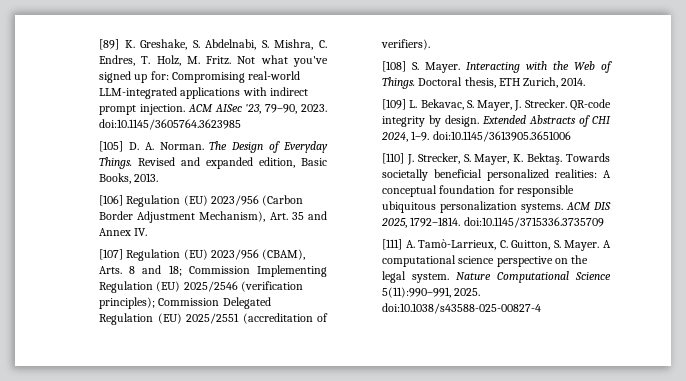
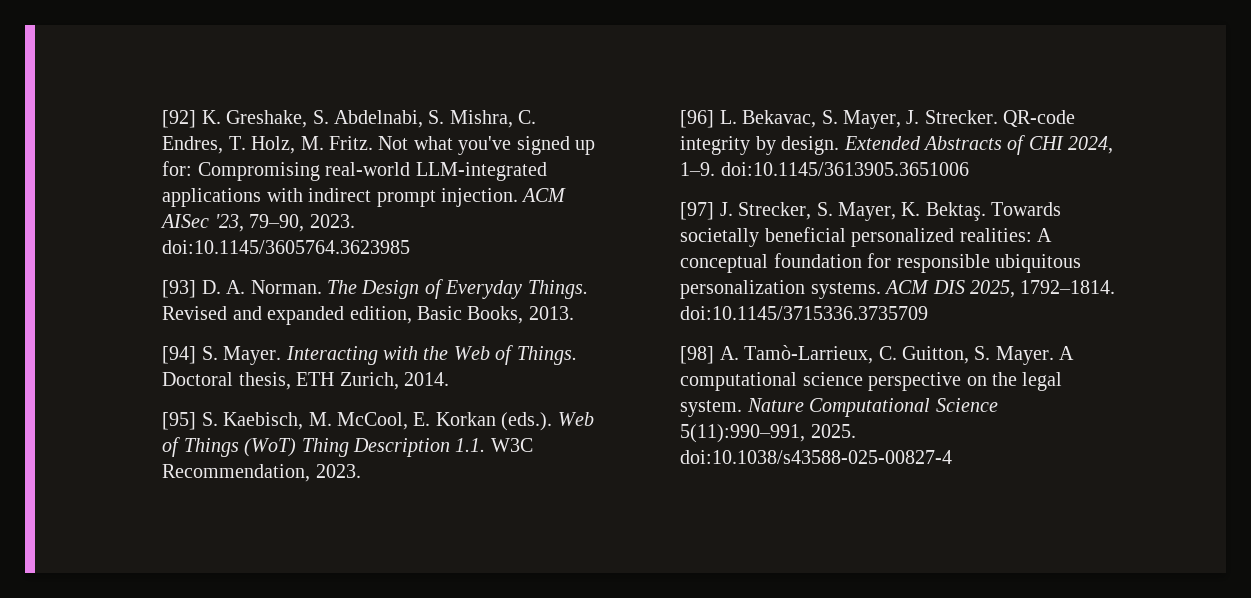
- [89] K. Greshake, S. Abdelnabi, S. Mishra, C. Endres, T. Holz, M. Fritz.
+ [92] K. Greshake, S. Abdelnabi, S. Mishra, C. Endres, T. Holz, M. Fritz.
- [105] D. A. Norman.
+ [93] D. A. Norman.
- [106] Regulation (EU) 2023/956 (Carbon Border Adjustment Mechanism), Art. 35 and Annex IV.
- [107] Regulation (EU) 2023/956 (CBAM), Arts. 8 and 18; Commission Implementing Regulation (EU) 2025/2546 (verification principles); Commission Delegated Regulation (EU) 2025/2551 (accreditation of verifiers).
- [108] S. Mayer.
+ [94] S. Mayer.
- [109] L. Bekavac, S. Mayer, J. Strecker.
+ [95] S. Kaebisch, M. McCool, E. Korkan (eds.). Web of Things (WoT) Thing Description 1.1. W3C Recommendation, 2023.
+ [96] L. Bekavac, S. Mayer, J. Strecker.
- [110] J. Strecker, S. Mayer, K. Bektaş.
+ [97] J. Strecker, S. Mayer, K. Bektaş.
- [111] A. Tamò-Larrieux, C. Guitton, S. Mayer.
+ [98] A. Tamò-Larrieux, C. Guitton, S. Mayer.

